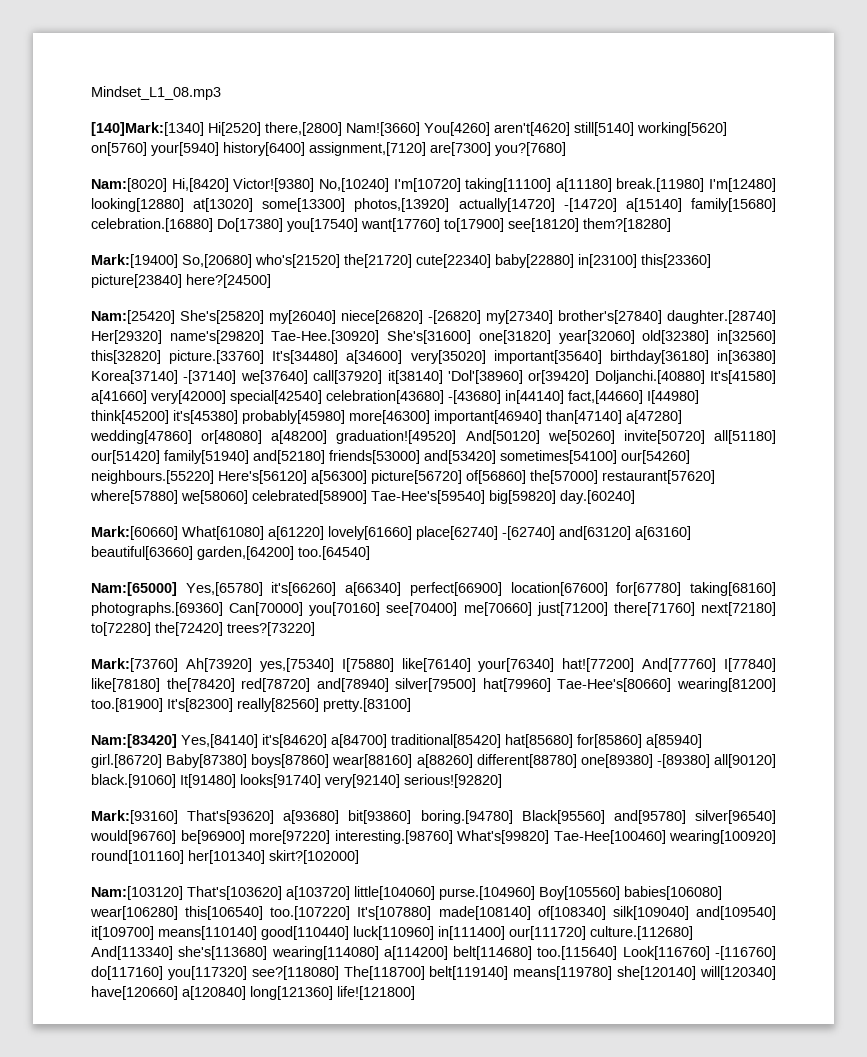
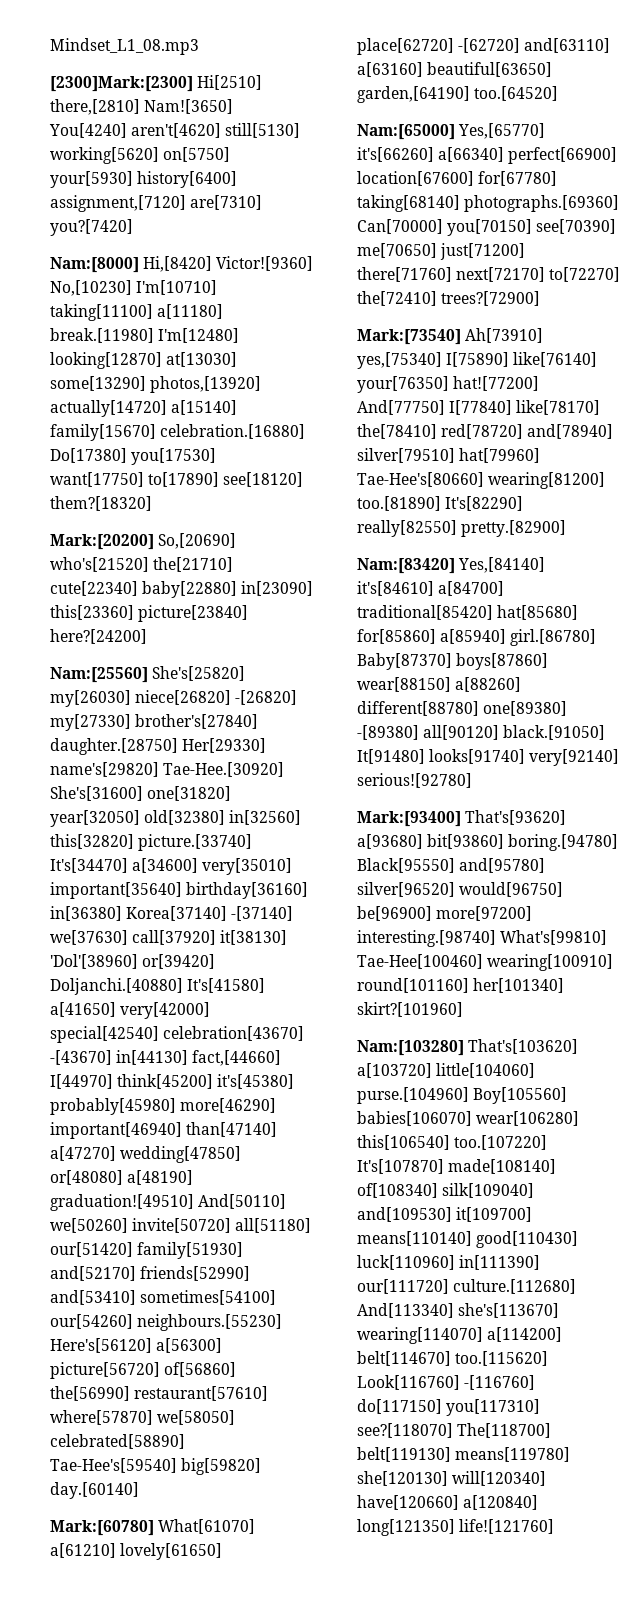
- [140]Mark:[1340] Hi[2520] there,[2800] Nam![3660] You[4260] aren't[4620] still[5140] working[5620] on[5760] your[5940] history[6400] assignment,[7120] are[7300] you?[7680]
- Nam:[8020] Hi,[8420] Victor![9380] No,[10240] I'm[10720] taking[11100] a[11180] break.[11980] I'm[12480] looking[12880] at[13020] some[13300] photos,[13920] actually[14720] -[14720] a[15140] family[15680] celebration.[16880] Do[17380] you[17540] want[17760] to[17900] see[18120] them?[18280]
- Mark:[19400] So,[20680] who's[21520] the[21720] cute[22340] baby[22880] in[23100] this[23360] picture[23840] here?[24500]
- Nam:[25420] She's[25820] my[26040] niece[26820] -[26820] my[27340] brother's[27840] daughter.[28740] Her[29320] name's[29820] Tae-Hee.[30920] She's[31600] one[31820] year[32060] old[32380] in[32560] this[32820] picture.[33760] It's[34480] a[34600] very[35020] important[35640] birthday[36180] in[36380] Korea[37140] -[37140] we[37640] call[37920] it[38140] 'Dol'[38960] or[39420] Doljanchi.[40880] It's[41580] a[41660] very[42000] special[42540] celebration[43680] -[43680] in[44140] fact,[44660] I[44980] think[45200] it's[45380] probably[45980] more[46300] important[46940] than[47140] a[47280] wedding[47860] or[48080] a[48200] graduation![49520] And[50120] we[50260] invite[50720] all[51180] our[51420] family[51940] and[52180] friends[53000] and[53420] sometimes[54100] our[54260] neighbours.[55220] Here's[56120] a[56300] picture[56720] of[56860] the[57000] restaurant[57620] where[57880] we[58060] celebrated[58900] Tae-Hee's[59540] big[59820] day.[60240]
- Mark:[60660] What[61080] a[61220] lovely[61660] place[62740] -[62740] and[63120] a[63160] beautiful[63660] garden,[64200] too.[64540]
+ [2300]Mark:[2300] Hi[2510] there,[2810] Nam![3650] You[4240] aren't[4620] still[5130] working[5620] on[5750] your[5930] history[6400] assignment,[7120] are[7310] you?[7420]
+ Nam:[8000] Hi,[8420] Victor![9360] No,[10230] I'm[10710] taking[11100] a[11180] break.[11980] I'm[12480] looking[12870] at[13030] some[13290] photos,[13920] actually[14720] a[15140] family[15670] celebration.[16880] Do[17380] you[17530] want[17750] to[17890] see[18120] them?[18320]
+ Mark:[20200] So,[20690] who's[21520] the[21710] cute[22340] baby[22880] in[23090] this[23360] picture[23840] here?[24200]
+ Nam:[25560] She's[25820] my[26030] niece[26820] -[26820] my[27330] brother's[27840] daughter.[28750] Her[29330] name's[29820] Tae-Hee.[30920] She's[31600] one[31820] year[32050] old[32380] in[32560] this[32820] picture.[33740] It's[34470] a[34600] very[35010] important[35640] birthday[36160] in[36380] Korea[37140] -[37140] we[37630] call[37920] it[38130] 'Dol'[38960] or[39420] Doljanchi.[40880] It's[41580] a[41650] very[42000] special[42540] celebration[43670] -[43670] in[44130] fact,[44660] I[44970] think[45200] it's[45380] probably[45980] more[46290] important[46940] than[47140] a[47270] wedding[47850] or[48080] a[48190] graduation![49510] And[50110] we[50260] invite[50720] all[51180] our[51420] family[51930] and[52170] friends[52990] and[53410] sometimes[54100] our[54260] neighbours.[55230] Here's[56120] a[56300] picture[56720] of[56860] the[56990] restaurant[57610] where[57870] we[58050] celebrated[58890] Tae-Hee's[59540] big[59820] day.[60140]
+ Mark:[60780] What[61070] a[61210] lovely[61650] place[62720] -[62720] and[63110] a[63160] beautiful[63650] garden,[64190] too.[64520]
- Nam:[65000] Yes,[65780] it's[66260] a[66340] perfect[66900] location[67600] for[67780] taking[68160] photographs.[69360] Can[70000] you[70160] see[70400] me[70660] just[71200] there[71760] next[72180] to[72280] the[72420] trees?[73220]
- Mark:[73760] Ah[73920] yes,[75340] I[75880] like[76140] your[76340] hat![77200] And[77760] I[77840] like[78180] the[78420] red[78720] and[78940] silver[79500] hat[79960] Tae-Hee's[80660] wearing[81200] too.[81900] It's[82300] really[82560] pretty.[83100]
+ Nam:[65000] Yes,[65770] it's[66260] a[66340] perfect[66900] location[67600] for[67780] taking[68140] photographs.[69360] Can[70000] you[70150] see[70390] me[70650] just[71200] there[71760] next[72170] to[72270] the[72410] trees?[72900]
+ Mark:[73540] Ah[73910] yes,[75340] I[75890] like[76140] your[76350] hat![77200] And[77750] I[77840] like[78170] the[78410] red[78720] and[78940] silver[79510] hat[79960] Tae-Hee's[80660] wearing[81200] too.[81890] It's[82290] really[82550] pretty.[82900]
- Nam:[83420] Yes,[84140] it's[84620] a[84700] traditional[85420] hat[85680] for[85860] a[85940] girl.[86720] Baby[87380] boys[87860] wear[88160] a[88260] different[88780] one[89380] -[89380] all[90120] black.[91060] It[91480] looks[91740] very[92140] serious![92820]
- Mark:[93160] That's[93620] a[93680] bit[93860] boring.[94780] Black[95560] and[95780] silver[96540] would[96760] be[96900] more[97220] interesting.[98760] What's[99820] Tae-Hee[100460] wearing[100920] round[101160] her[101340] skirt?[102000]
- Nam:[103120] That's[103620] a[103720] little[104060] purse.[104960] Boy[105560] babies[106080] wear[106280] this[106540] too.[107220] It's[107880] made[108140] of[108340] silk[109040] and[109540] it[109700] means[110140] good[110440] luck[110960] in[111400] our[111720] culture.[112680] And[113340] she's[113680] wearing[114080] a[114200] belt[114680] too.[115640] Look[116760] -[116760] do[117160] you[117320] see?[118080] The[118700] belt[119140] means[119780] she[120140] will[120340] have[120660] a[120840] long[121360] life![121800]
+ Nam:[83420] Yes,[84140] it's[84610] a[84700] traditional[85420] hat[85680] for[85860] a[85940] girl.[86780] Baby[87370] boys[87860] wear[88150] a[88260] different[88780] one[89380] -[89380] all[90120] black.[91050] It[91480] looks[91740] very[92140] serious![92780]
+ Mark:[93400] That's[93620] a[93680] bit[93860] boring.[94780] Black[95550] and[95780] silver[96520] would[96750] be[96900] more[97200] interesting.[98740] What's[99810] Tae-Hee[100460] wearing[100910] round[101160] her[101340] skirt?[101960]
+ Nam:[103280] That's[103620] a[103720] little[104060] purse.[104960] Boy[105560] babies[106070] wear[106280] this[106540] too.[107220] It's[107870] made[108140] of[108340] silk[109040] and[109530] it[109700] means[110140] good[110430] luck[110960] in[111390] our[111720] culture.[112680] And[113340] she's[113670] wearing[114070] a[114200] belt[114670] too.[115620] Look[116760] -[116760] do[117150] you[117310] see?[118070] The[118700] belt[119130] means[119780] she[120130] will[120340] have[120660] a[120840] long[121350] life![121760]

